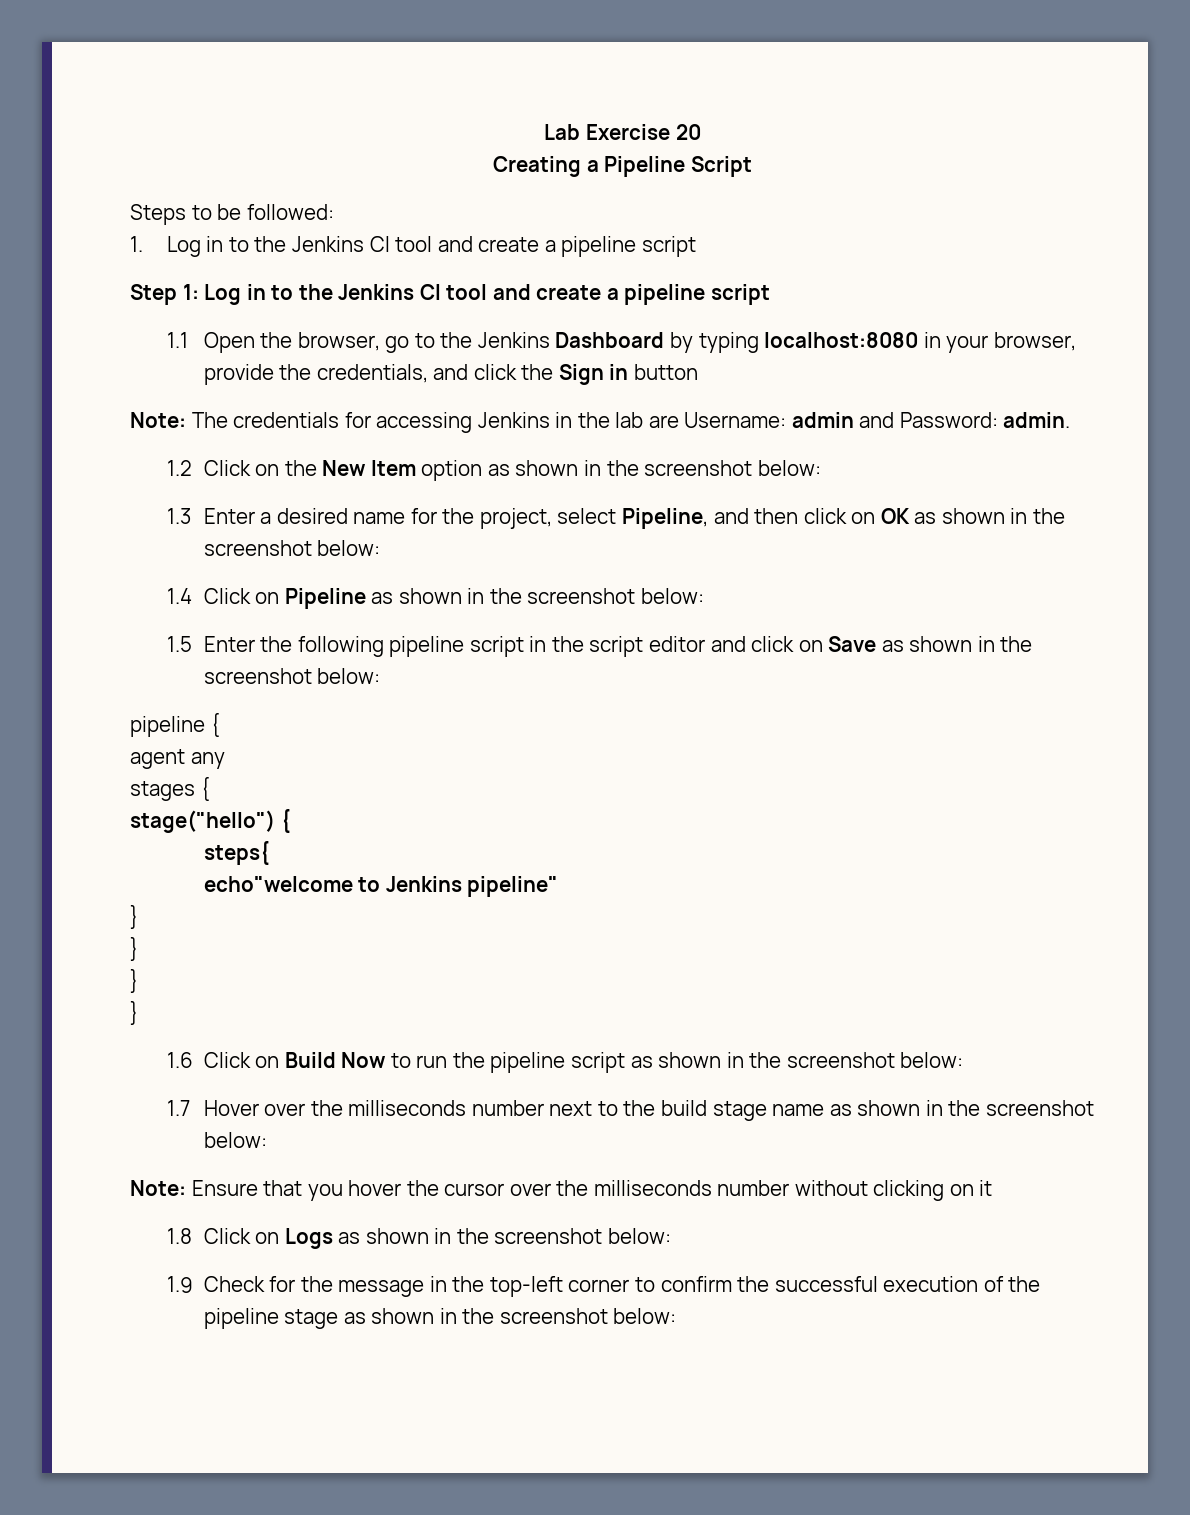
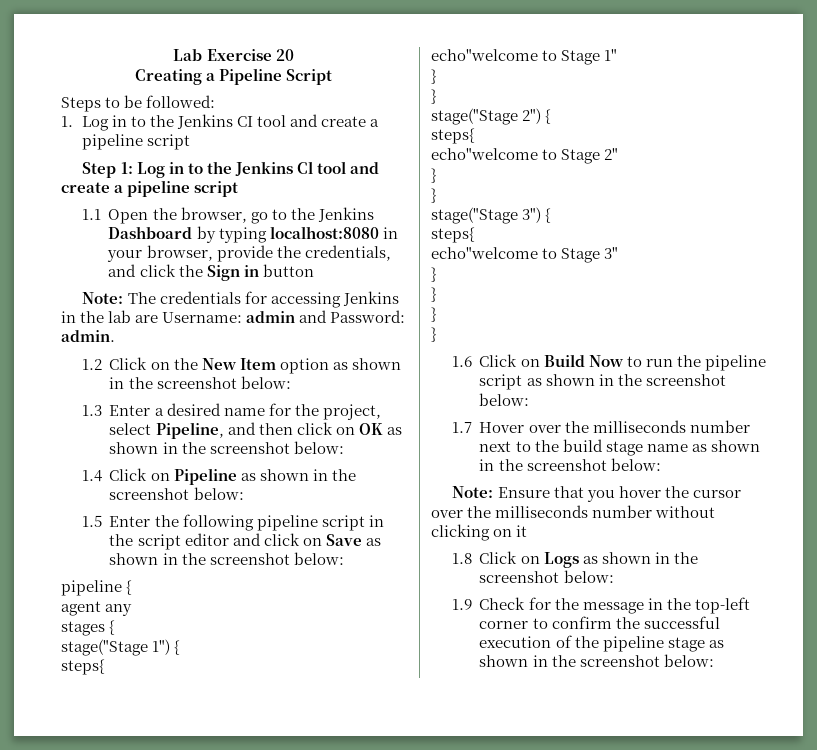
- stage("hello") {
+ stage("Stage 1") {
  steps{
- echo"welcome to Jenkins pipeline"
+ echo"welcome to Stage 1"
+ }
+ }
+ stage("Stage 2") {
+ steps{
+ echo"welcome to Stage 2"
+ }
+ }
+ stage("Stage 3") {
+ steps{
+ echo"welcome to Stage 3"

